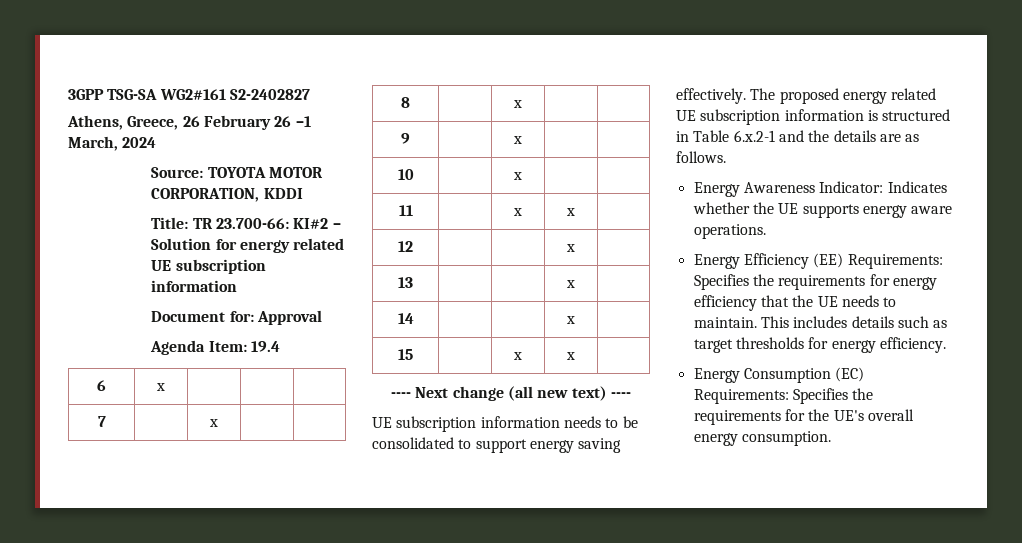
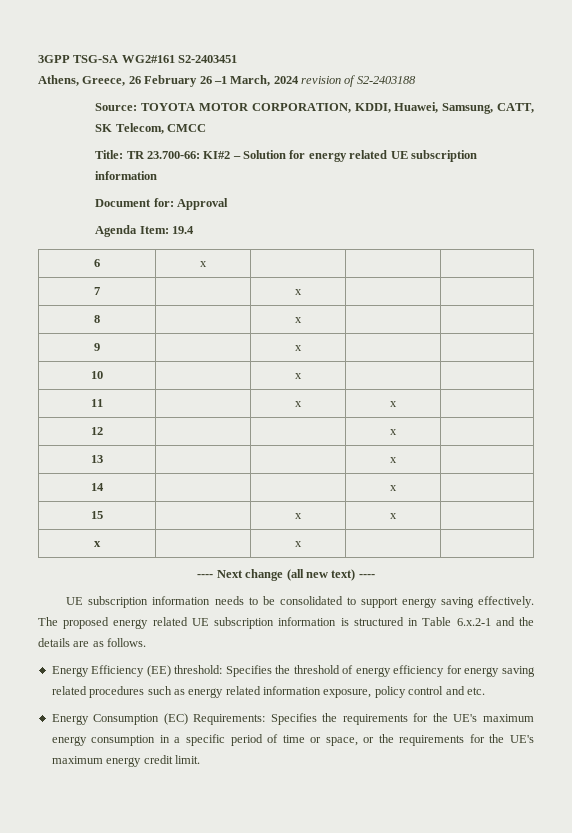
- 3GPP TSG-SA WG2#161 S2-2402827
+ 3GPP TSG-SA WG2#161 S2-2403451
- Athens, Greece, 26 February 26 –1 March, 2024
+ Athens, Greece, 26 February 26 –1 March, 2024 revision of S2-2403188
- Source: TOYOTA MOTOR CORPORATION, KDDI
+ Source: TOYOTA MOTOR CORPORATION, KDDI, Huawei, Samsung, CATT, SK Telecom, CMCC
+ x | | x | |
- Energy Awareness Indicator: Indicates whether the UE supports energy aware operations.
- Energy Efficiency (EE) Requirements: Specifies the requirements for energy efficiency that the UE needs to maintain. This includes details such as target thresholds for energy efficiency.
+ Energy Efficiency (EE) threshold: Specifies the threshold of energy efficiency for energy saving related procedures such as energy related information exposure, policy control and etc.
- Energy Consumption (EC) Requirements: Specifies the requirements for the UE's overall energy consumption.
+ Energy Consumption (EC) Requirements: Specifies the requirements for the UE's maximum energy consumption in a specific period of time or space, or the requirements for the UE's maximum energy credit limit.

